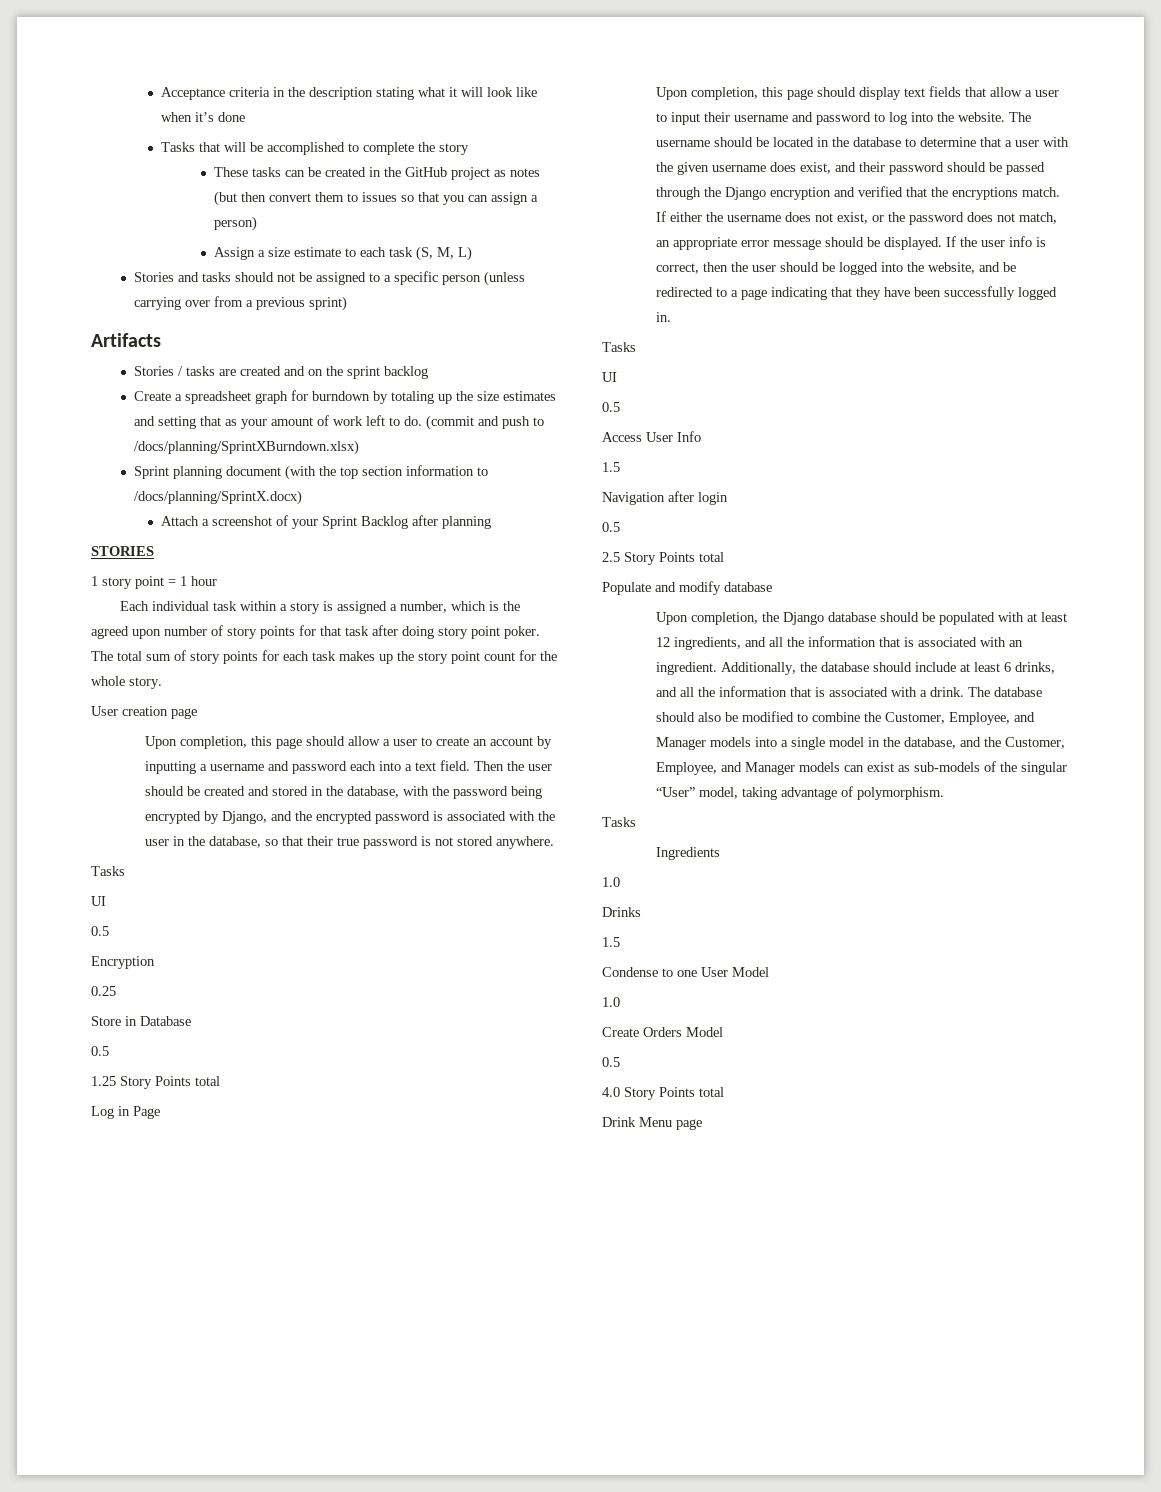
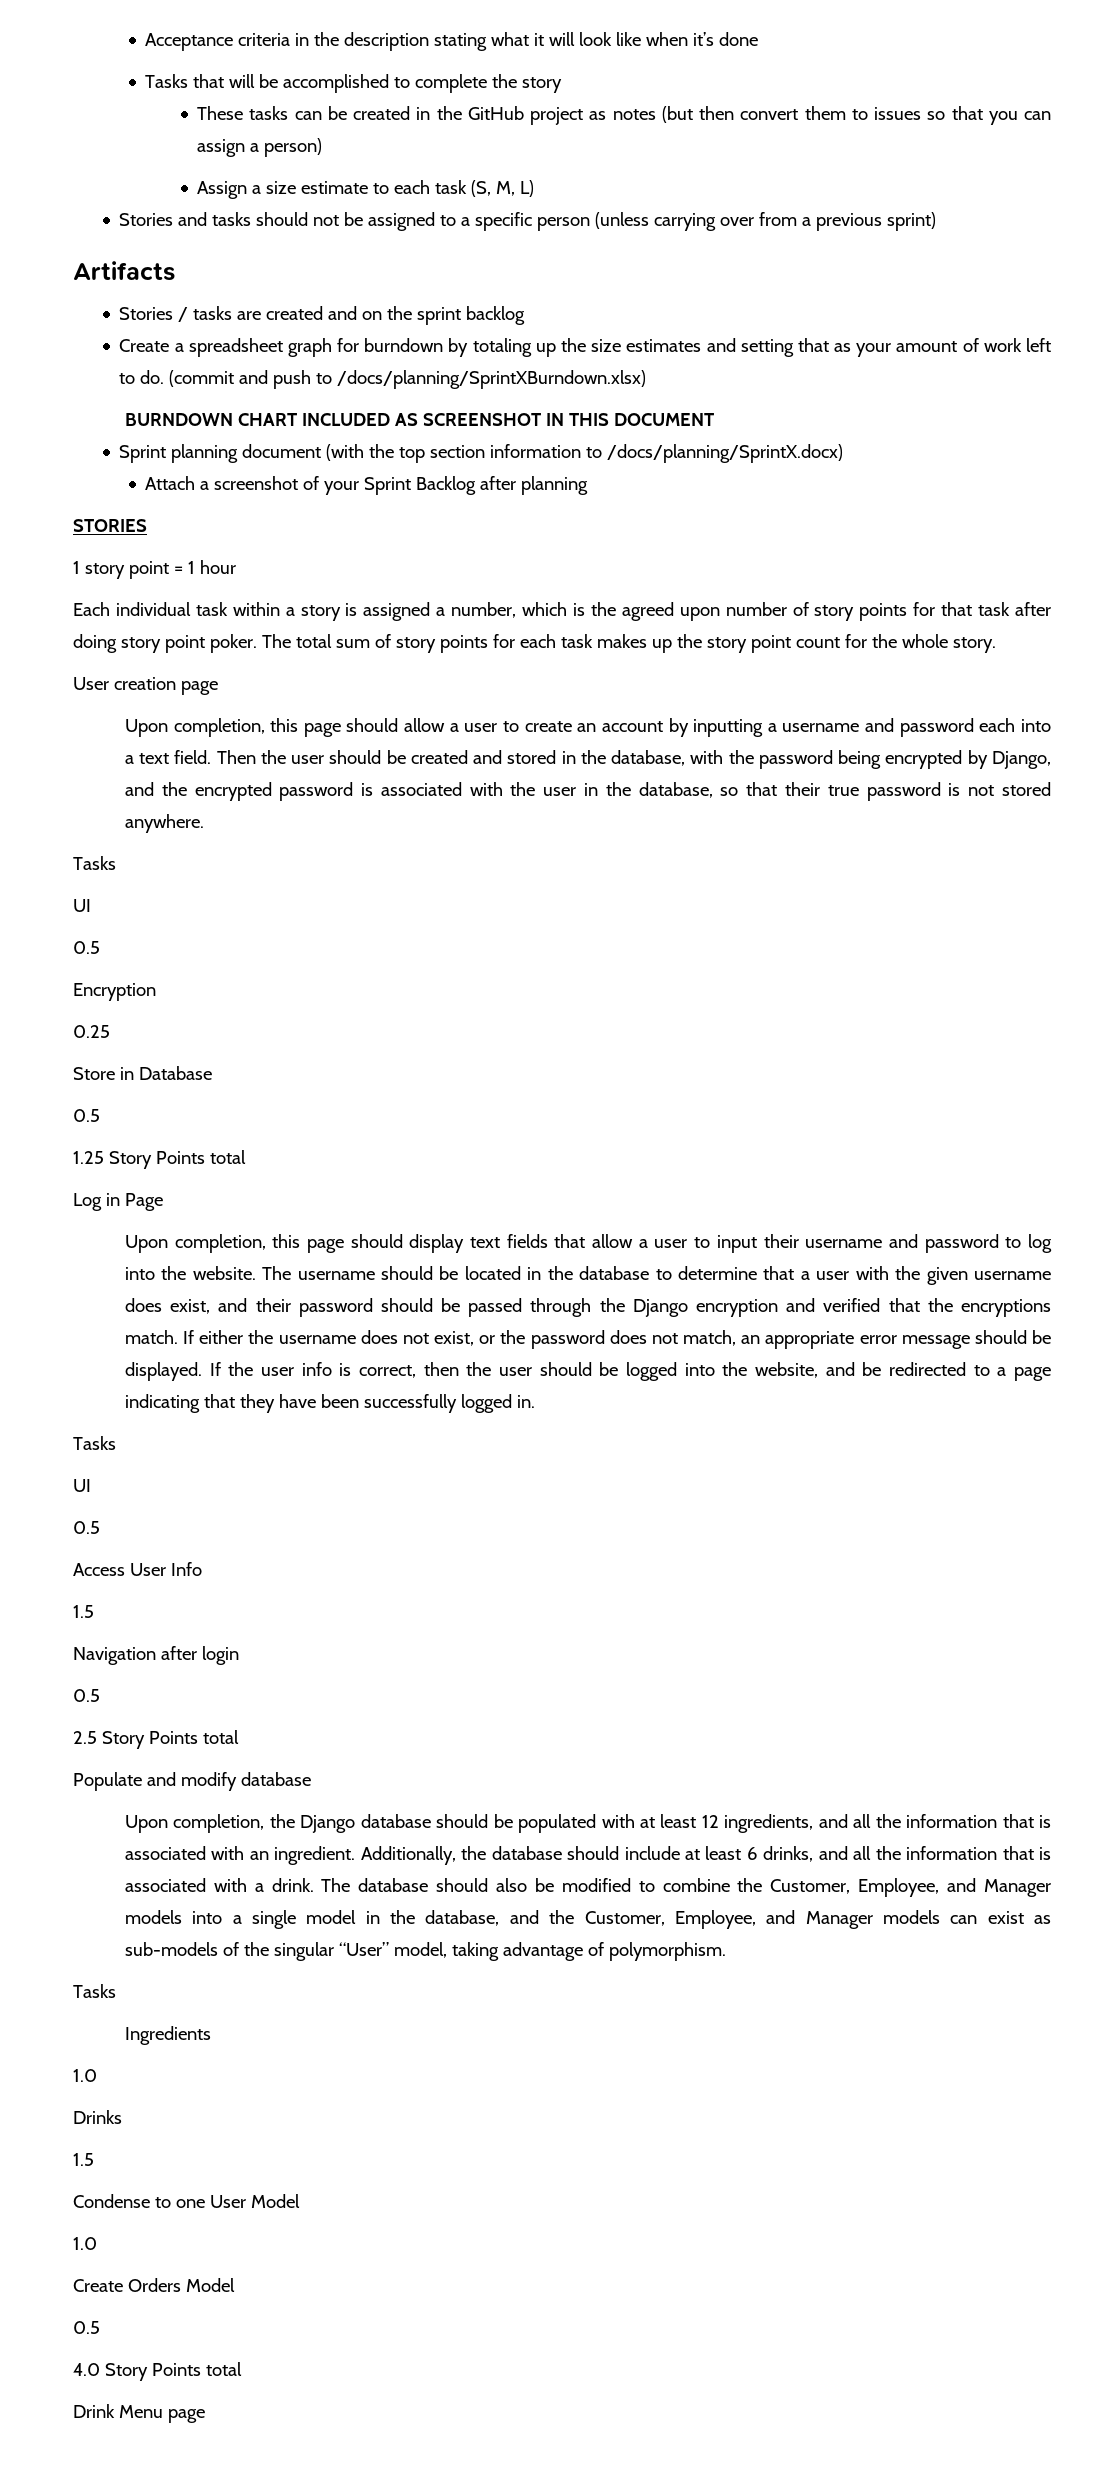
+ BURNDOWN CHART INCLUDED AS SCREENSHOT IN THIS DOCUMENT

